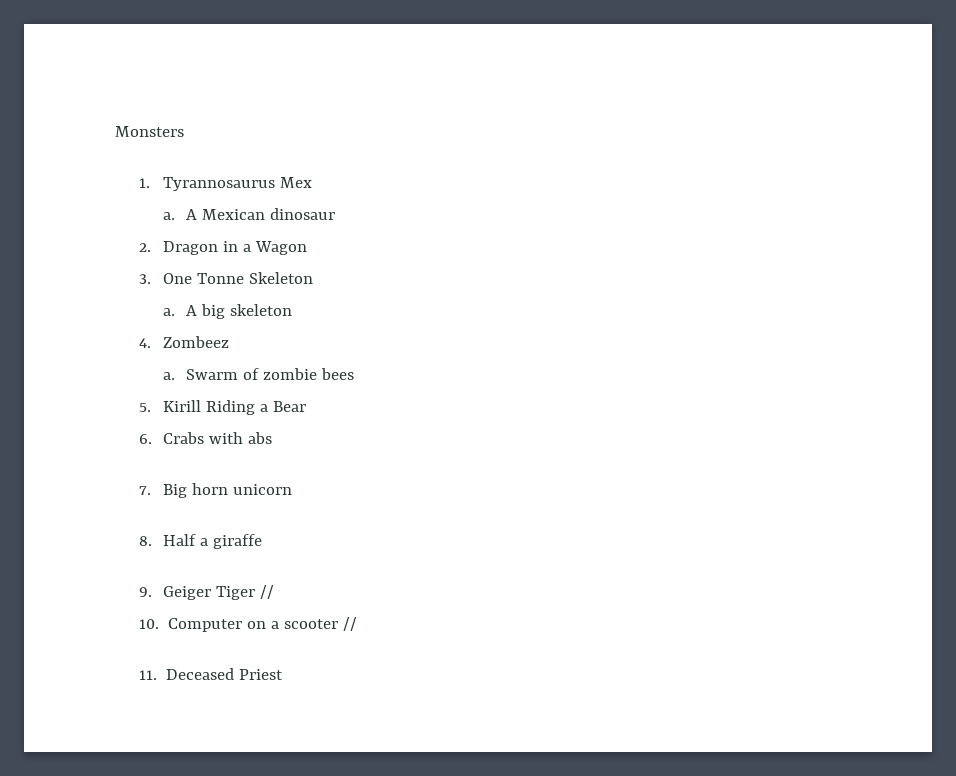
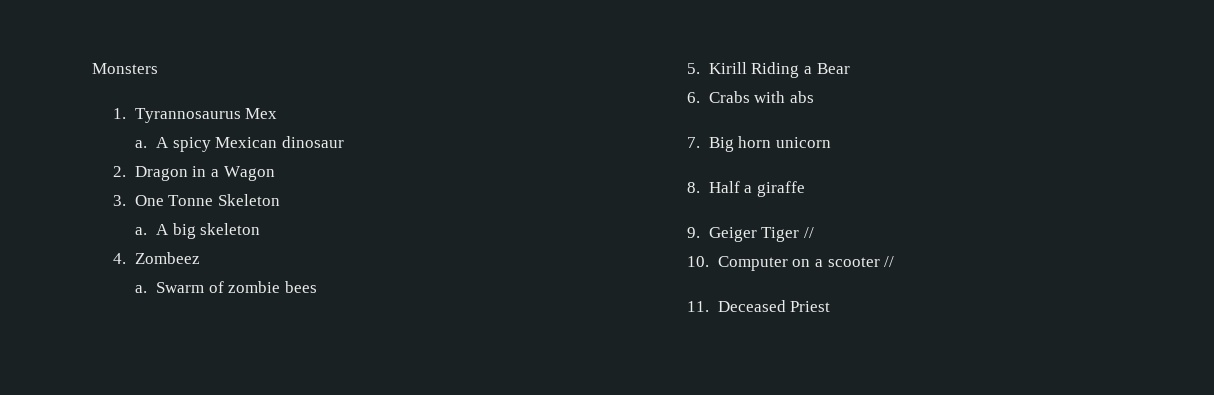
- A Mexican dinosaur
+ A spicy Mexican dinosaur

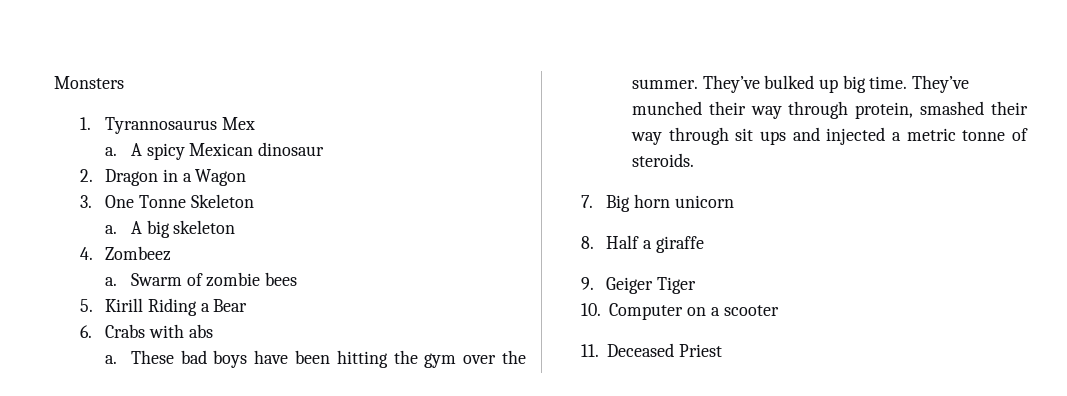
+ a. These bad boys have been hitting the gym over the summer. They’ve bulked up big time. They’ve munched their way through protein, smashed their way through sit ups and injected a metric tonne of steroids.
- 9. Geiger Tiger //
+ 9. Geiger Tiger
- 10. Computer on a scooter //
+ 10. Computer on a scooter

